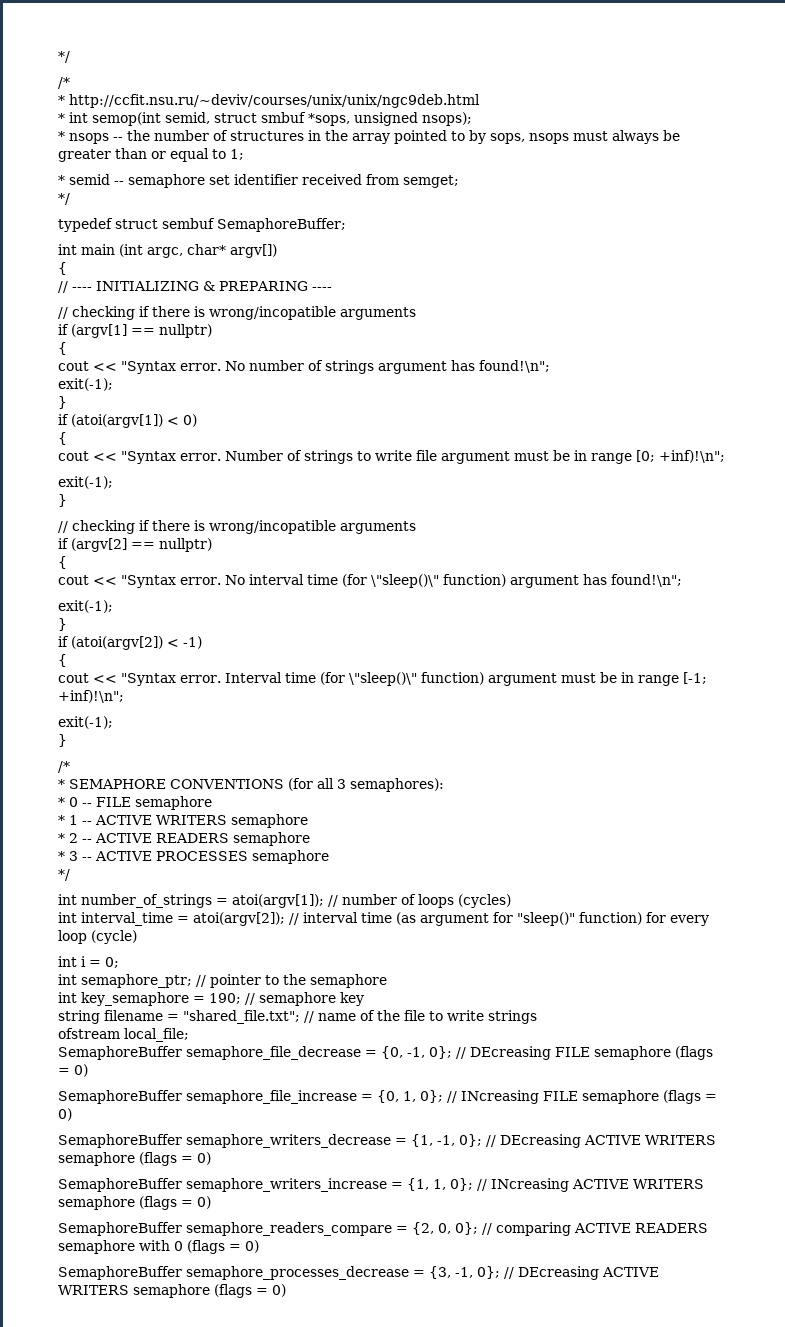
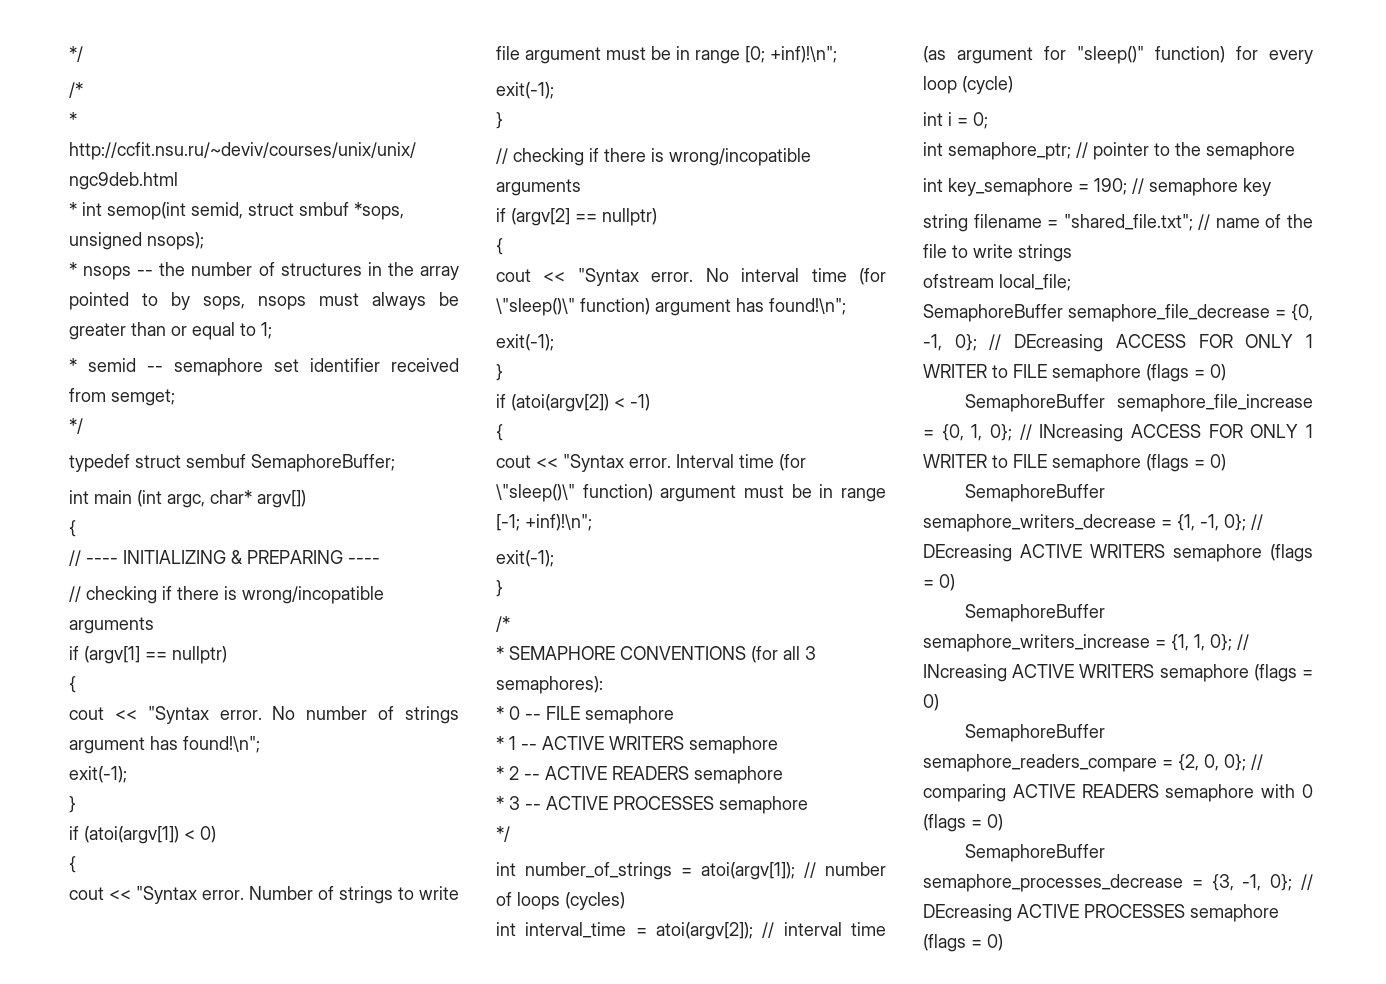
- SemaphoreBuffer semaphore_file_decrease = {0, -1, 0}; // DEcreasing FILE semaphore (flags = 0)
+ SemaphoreBuffer semaphore_file_decrease = {0, -1, 0}; // DEcreasing ACCESS FOR ONLY 1 WRITER to FILE semaphore (flags = 0)
- SemaphoreBuffer semaphore_file_increase = {0, 1, 0}; // INcreasing FILE semaphore (flags = 0)
+ SemaphoreBuffer semaphore_file_increase = {0, 1, 0}; // INcreasing ACCESS FOR ONLY 1 WRITER to FILE semaphore (flags = 0)
- SemaphoreBuffer semaphore_processes_decrease = {3, -1, 0}; // DEcreasing ACTIVE WRITERS semaphore (flags = 0)
+ SemaphoreBuffer semaphore_processes_decrease = {3, -1, 0}; // DEcreasing ACTIVE PROCESSES semaphore (flags = 0)

